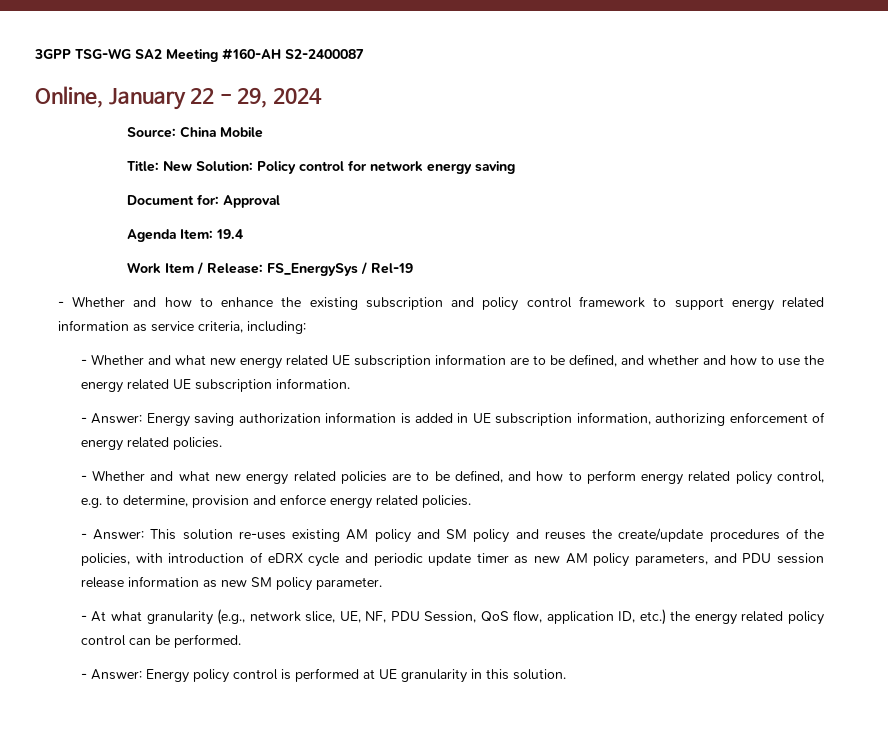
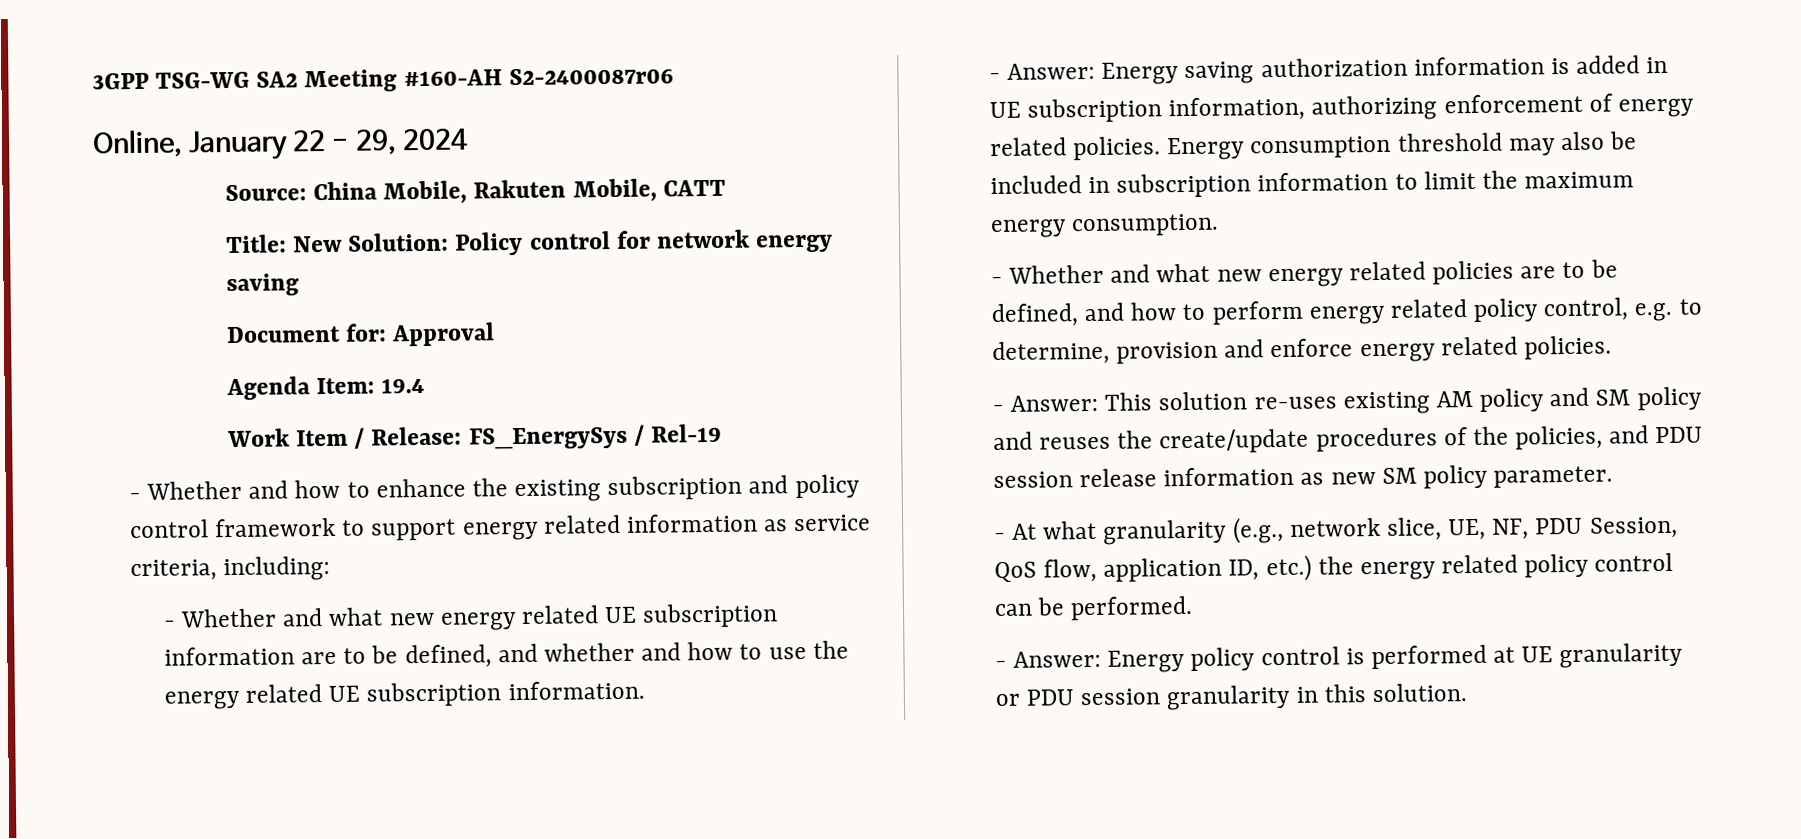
- 3GPP TSG-WG SA2 Meeting #160-AH S2-2400087
+ 3GPP TSG-WG SA2 Meeting #160-AH S2-2400087r06
- Source: China Mobile
+ Source: China Mobile, Rakuten Mobile, CATT
+ Energy consumption threshold may also be included in subscription information to limit the maximum energy consumption.
- - Answer: This solution re-uses existing AM policy and SM policy and reuses the create/update procedures of the policies, with introduction of eDRX cycle and periodic update timer as new AM policy parameters, and PDU session release information as new SM policy parameter.
+ - Answer: This solution re-uses existing AM policy and SM policy and reuses the create/update procedures of the policies, and PDU session release information as new SM policy parameter.
- - Answer: Energy policy control is performed at UE granularity in this solution.
+ - Answer: Energy policy control is performed at UE granularity or PDU session granularity in this solution.

